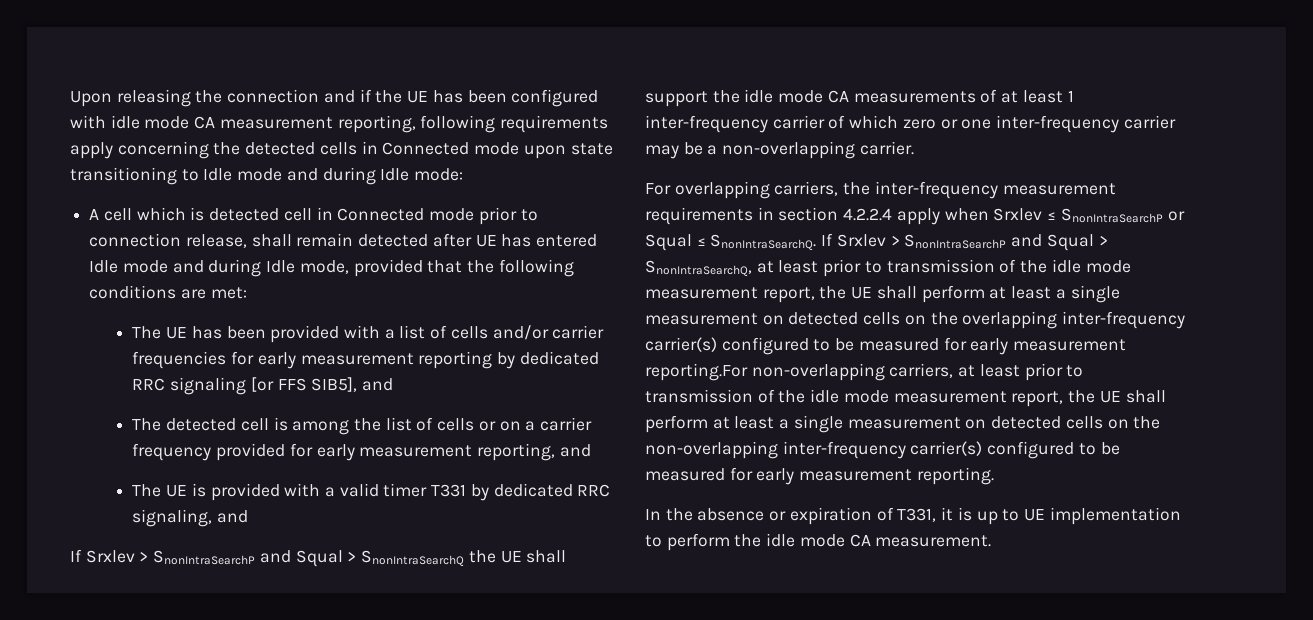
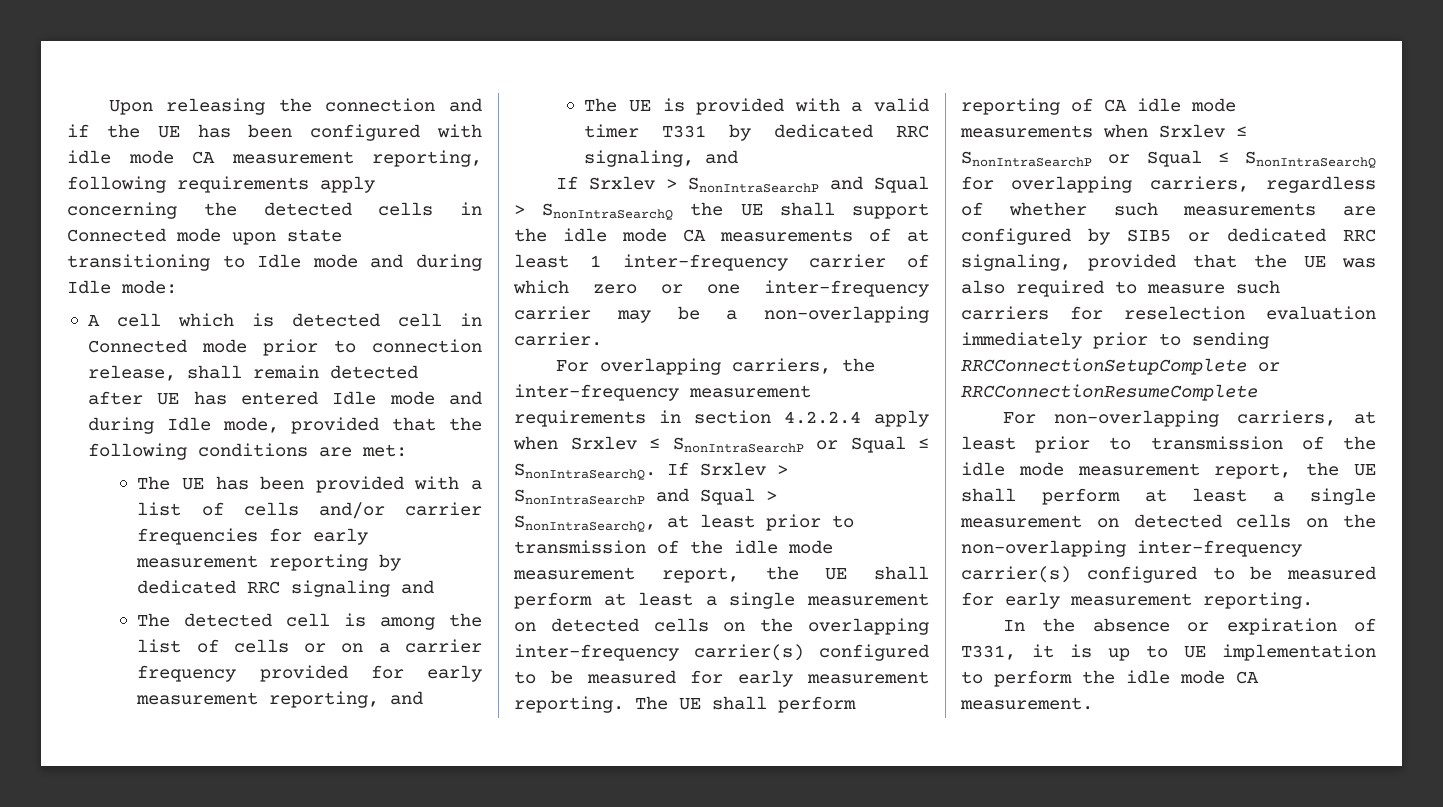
- The UE has been provided with a list of cells and/or carrier frequencies for early measurement reporting by dedicated RRC signaling [or FFS SIB5], and
+ The UE has been provided with a list of cells and/or carrier frequencies for early measurement reporting by dedicated RRC signaling and
- If Srxlev > SnonIntraSearchP and Squal > SnonIntraSearchQ, at least prior to transmission of the idle mode measurement report, the UE shall perform at least a single measurement on detected cells on the overlapping inter-frequency carrier(s) configured to be measured for early measurement reporting.For non-overlapping carriers, at least prior to transmission of the idle mode measurement report, the UE shall perform at least a single measurement on detected cells on the non-overlapping inter-frequency carrier(s) configured to be measured for early measurement reporting.
+ If Srxlev > SnonIntraSearchP and Squal > SnonIntraSearchQ, at least prior to transmission of the idle mode measurement report, the UE shall perform at least a single measurement on detected cells on the overlapping inter-frequency carrier(s) configured to be measured for early measurement reporting. The UE shall perform reporting of CA idle mode measurements when Srxlev ≤ SnonIntraSearchP or Squal ≤ SnonIntraSearchQ for overlapping carriers, regardless of whether such measurements are configured by SIB5 or dedicated RRC signaling, provided that the UE was also required to measure such carriers for reselection evaluation immediately prior to sending RRCConnectionSetupComplete or RRCConnectionResumeComplete
+ For non-overlapping carriers, at least prior to transmission of the idle mode measurement report, the UE shall perform at least a single measurement on detected cells on the non-overlapping inter-frequency carrier(s) configured to be measured for early measurement reporting.

